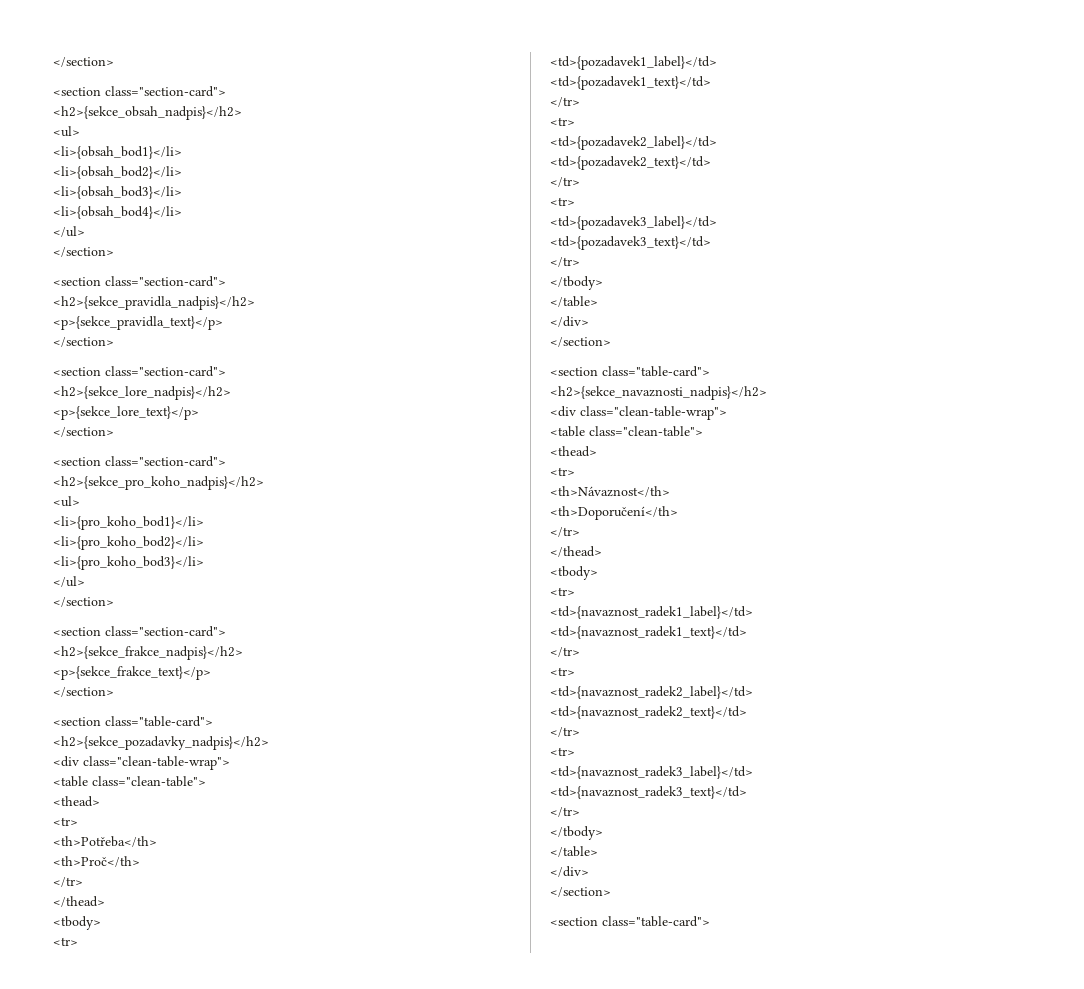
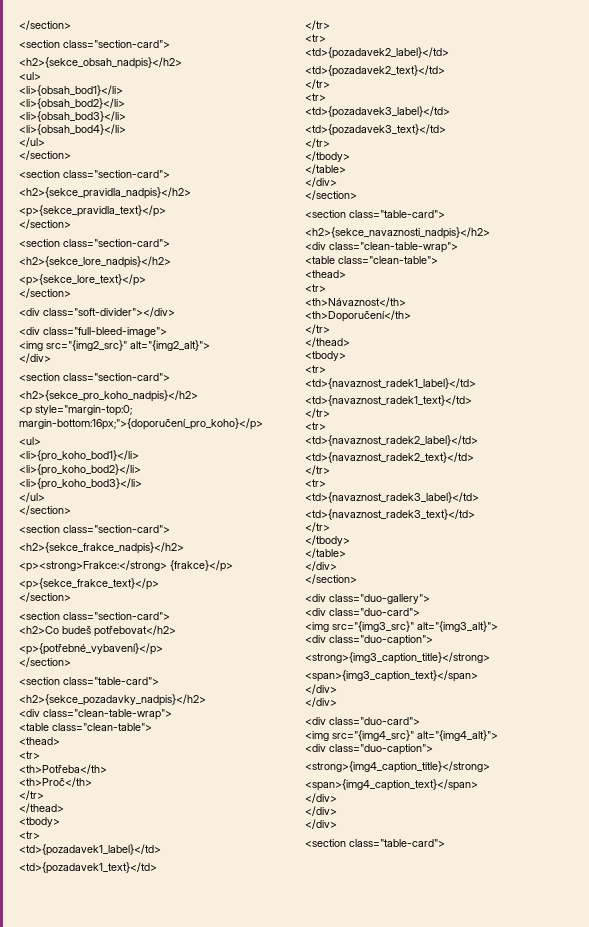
+ <div class="soft-divider"></div>
+ <div class="full-bleed-image">
+ <img src="{img2_src}" alt="{img2_alt}">
+ </div>
+ <p style="margin-top:0; margin-bottom:16px;">{doporučení_pro_koho}</p>
+ <p><strong>Frakce:</strong> {frakce}</p>
  <p>{sekce_frakce_text}</p>
+ </section>
+ <section class="section-card">
+ <h2>Co budeš potřebovat</h2>
+ <p>{potřebné_vybavení}</p>
+ <div class="duo-gallery">
+ <div class="duo-card">
+ <img src="{img3_src}" alt="{img3_alt}">
+ <div class="duo-caption">
+ <strong>{img3_caption_title}</strong>
+ <span>{img3_caption_text}</span>
+ </div>
+ </div>
+ <div class="duo-card">
+ <img src="{img4_src}" alt="{img4_alt}">
+ <div class="duo-caption">
+ <strong>{img4_caption_title}</strong>
+ <span>{img4_caption_text}</span>
+ </div>
+ </div>
+ </div>

